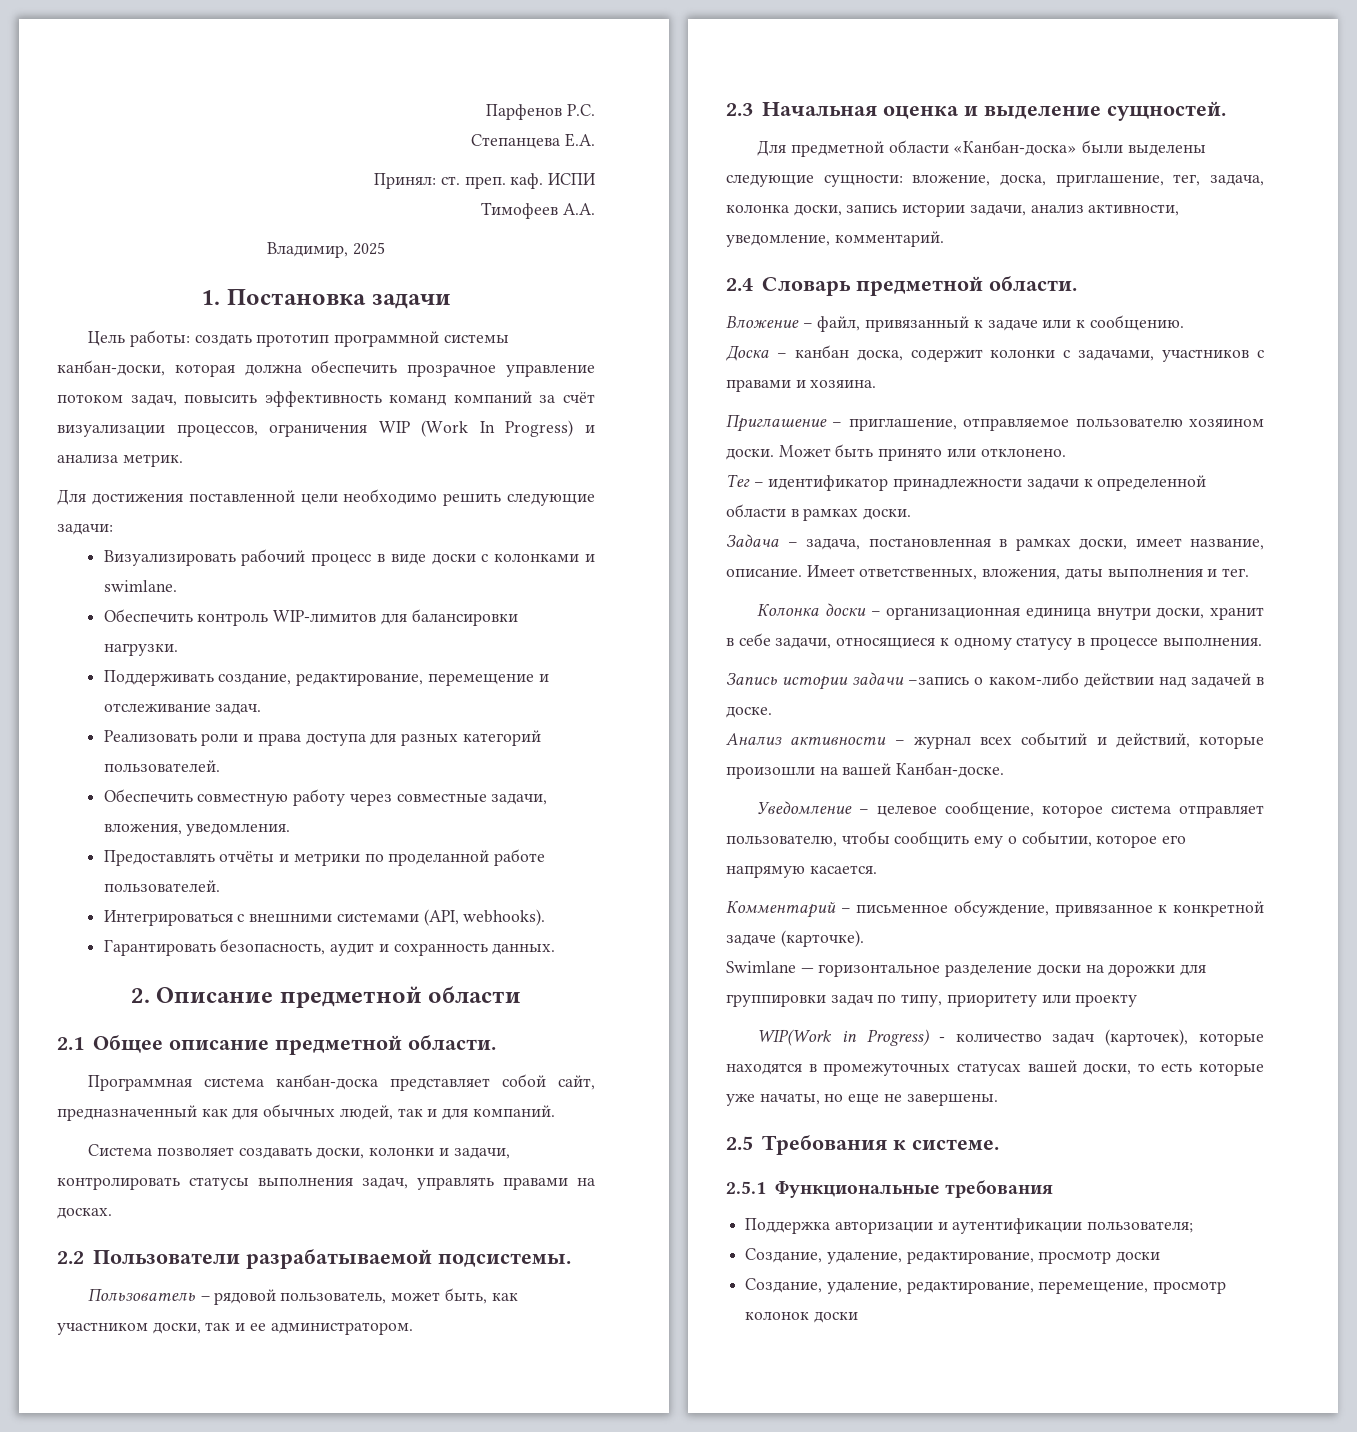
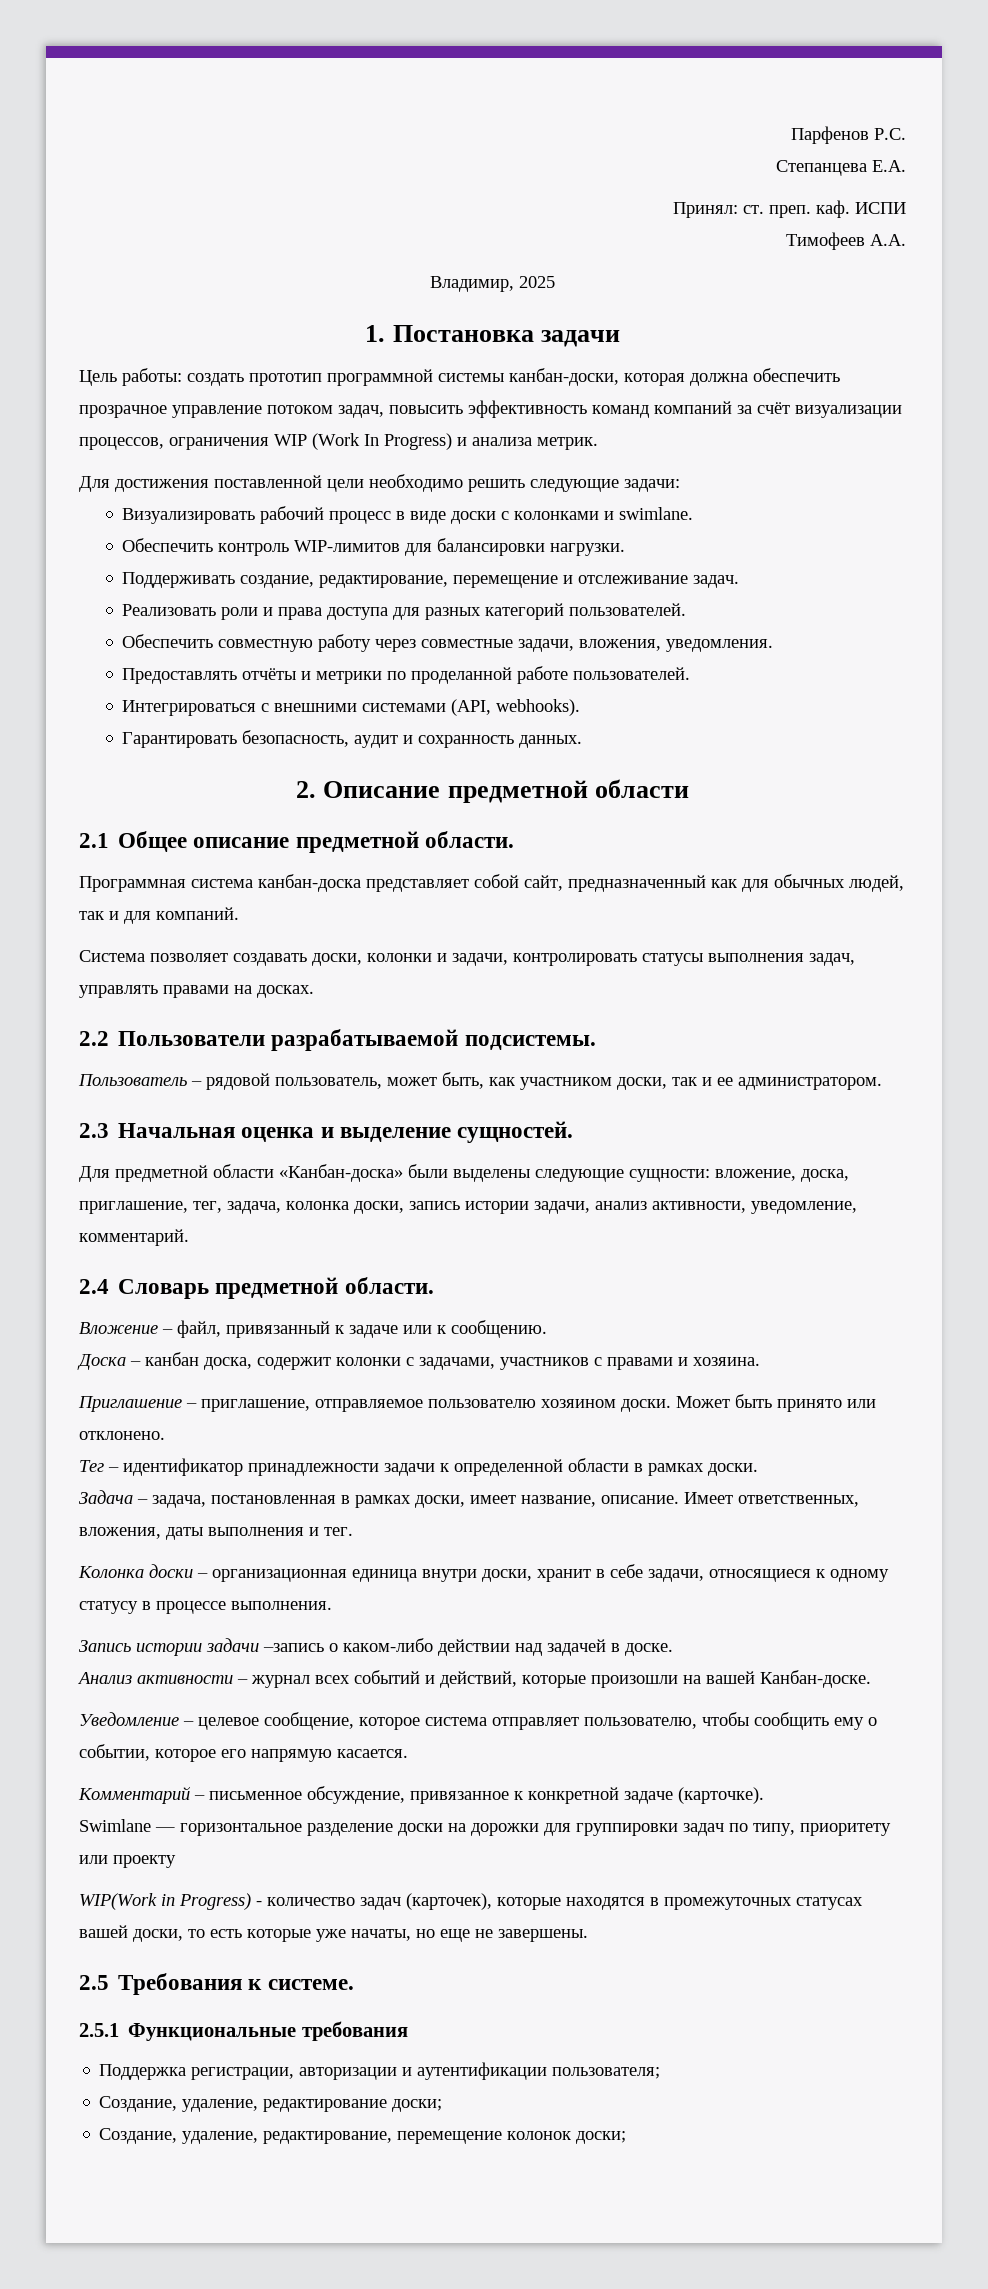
- Поддержка авторизации и аутентификации пользователя;
+ Поддержка регистрации, авторизации и аутентификации пользователя;
- Создание, удаление, редактирование, просмотр доски
- Создание, удаление, редактирование, перемещение, просмотр колонок доски
+ Создание, удаление, редактирование доски;
+ Создание, удаление, редактирование, перемещение колонок доски;

